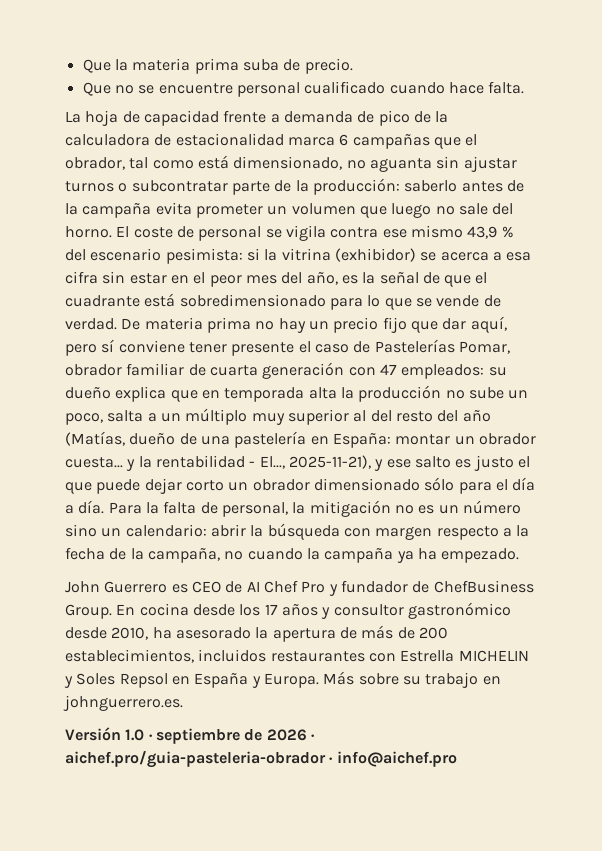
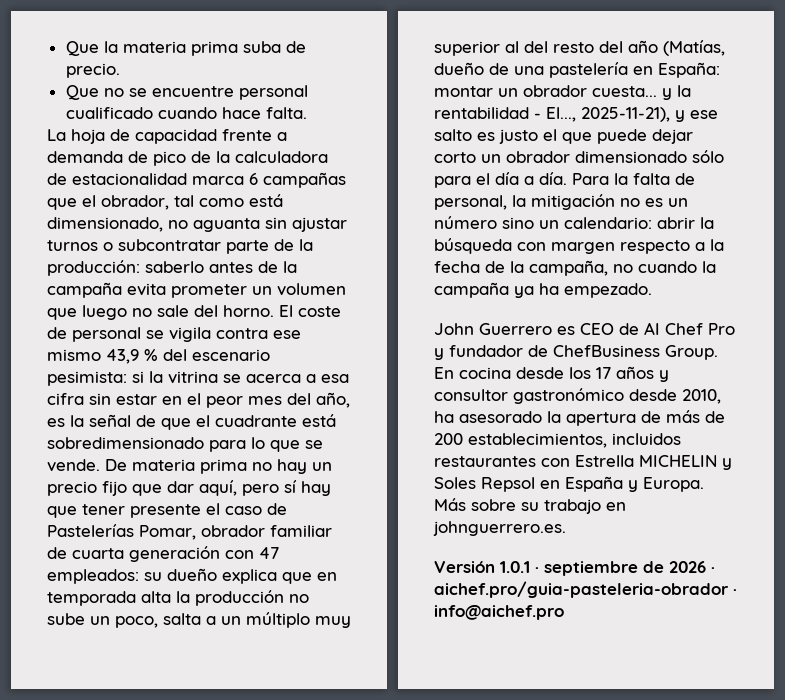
- El coste de personal se vigila contra ese mismo 43,9 % del escenario pesimista: si la vitrina (exhibidor) se acerca a esa cifra sin estar en el peor mes del año, es la señal de que el cuadrante está sobredimensionado para lo que se vende de verdad.
+ El coste de personal se vigila contra ese mismo 43,9 % del escenario pesimista: si la vitrina se acerca a esa cifra sin estar en el peor mes del año, es la señal de que el cuadrante está sobredimensionado para lo que se vende.
- De materia prima no hay un precio fijo que dar aquí, pero sí conviene tener presente el caso de Pastelerías Pomar, obrador familiar de cuarta generación con 47 empleados:
+ De materia prima no hay un precio fijo que dar aquí, pero sí hay que tener presente el caso de Pastelerías Pomar, obrador familiar de cuarta generación con 47 empleados:
- Versión 1.0 · septiembre de 2026 · aichef.pro/guia-pasteleria-obrador · info@aichef.pro
+ Versión 1.0.1 · septiembre de 2026 · aichef.pro/guia-pasteleria-obrador · info@aichef.pro

